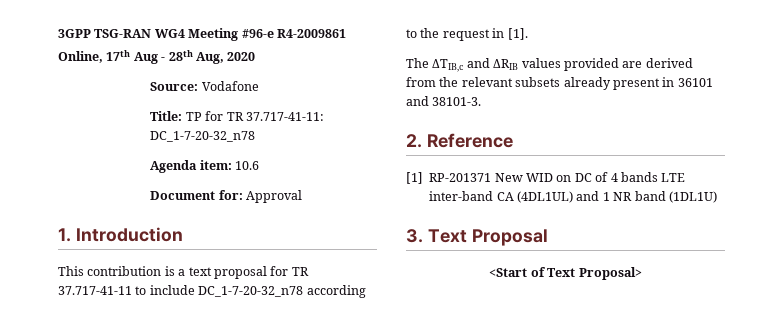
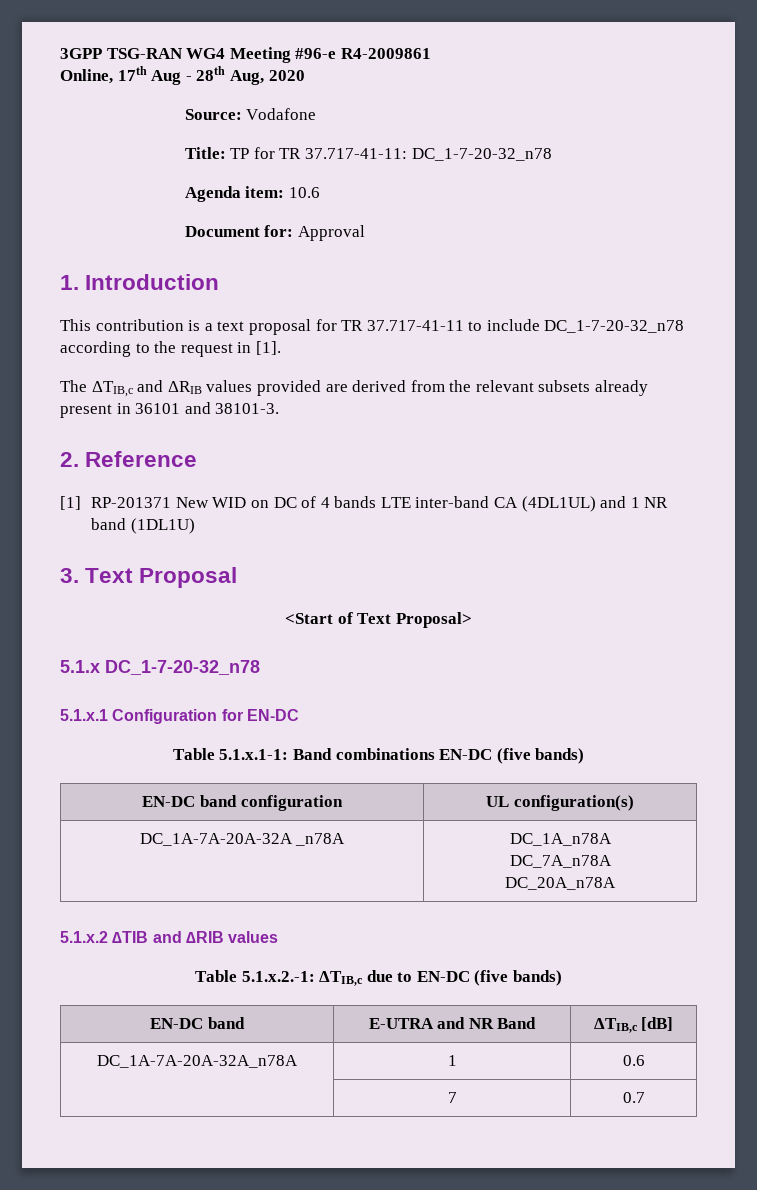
+ 5.1.x DC_1-7-20-32_n78
+ 5.1.x.1 Configuration for EN-DC
+ Table 5.1.x.1-1: Band combinations EN-DC (five bands)
+ EN-DC band configuration | UL configuration(s)
+ DC_1A-7A-20A-32A _n78A | DC_1A_n78A
+ DC_7A_n78A
+ DC_20A_n78A
+ 5.1.x.2 ∆TIB and ∆RIB values
+ Table 5.1.x.2.-1: ΔTIB,c due to EN-DC (five bands)
+ EN-DC band | E-UTRA and NR Band | ΔTIB,c [dB]
+ DC_1A-7A-20A-32A_n78A | 1 | 0.6
+ | 7 | 0.7

